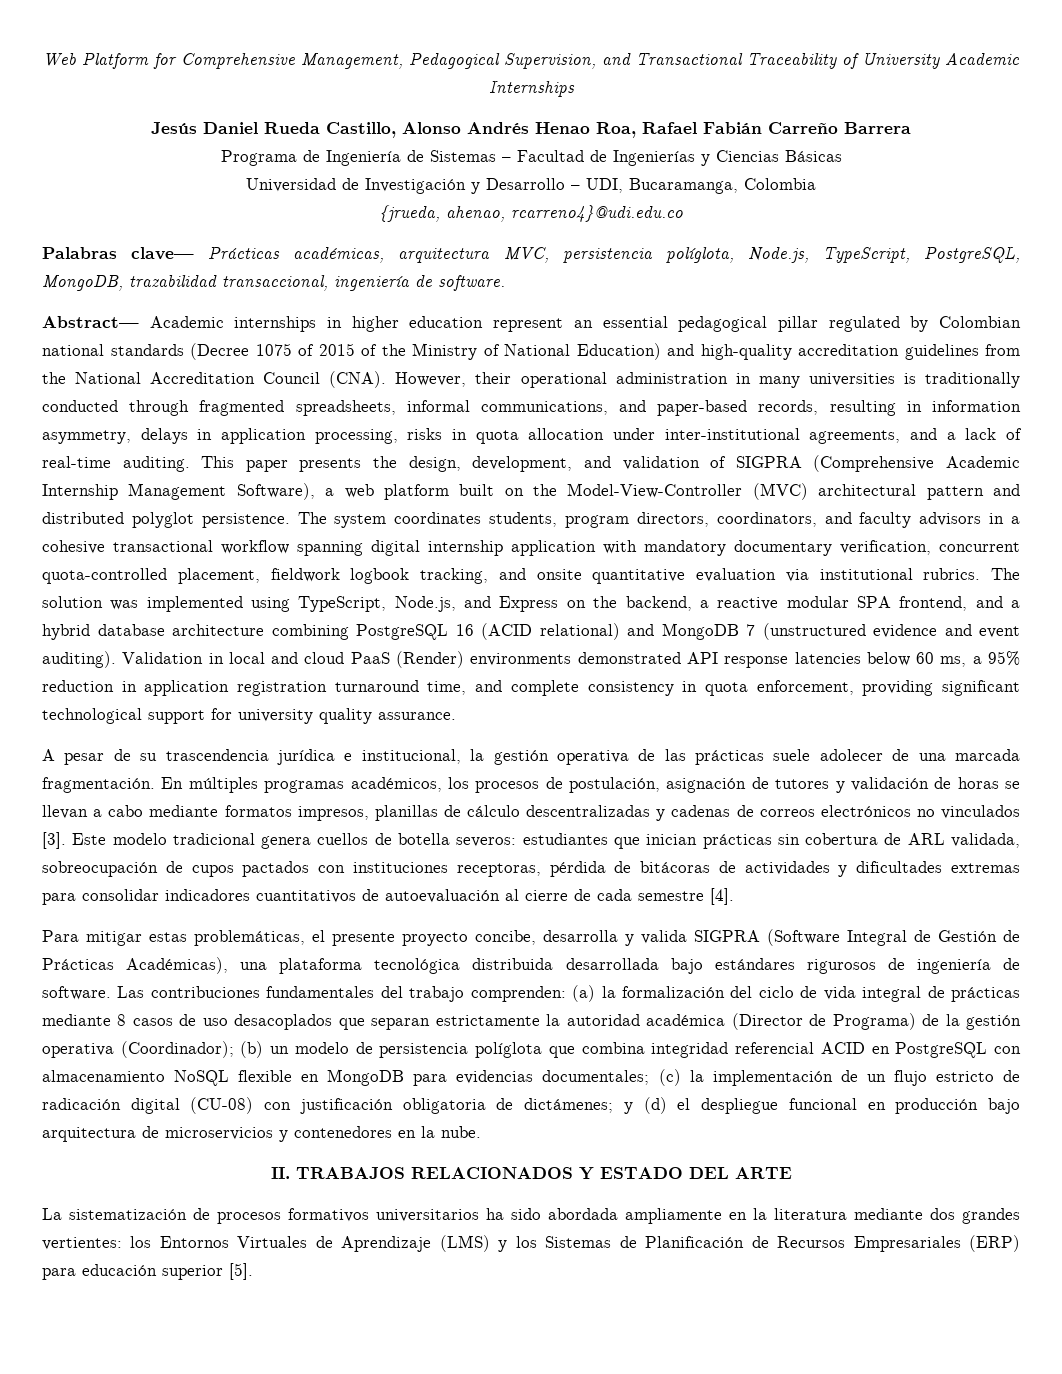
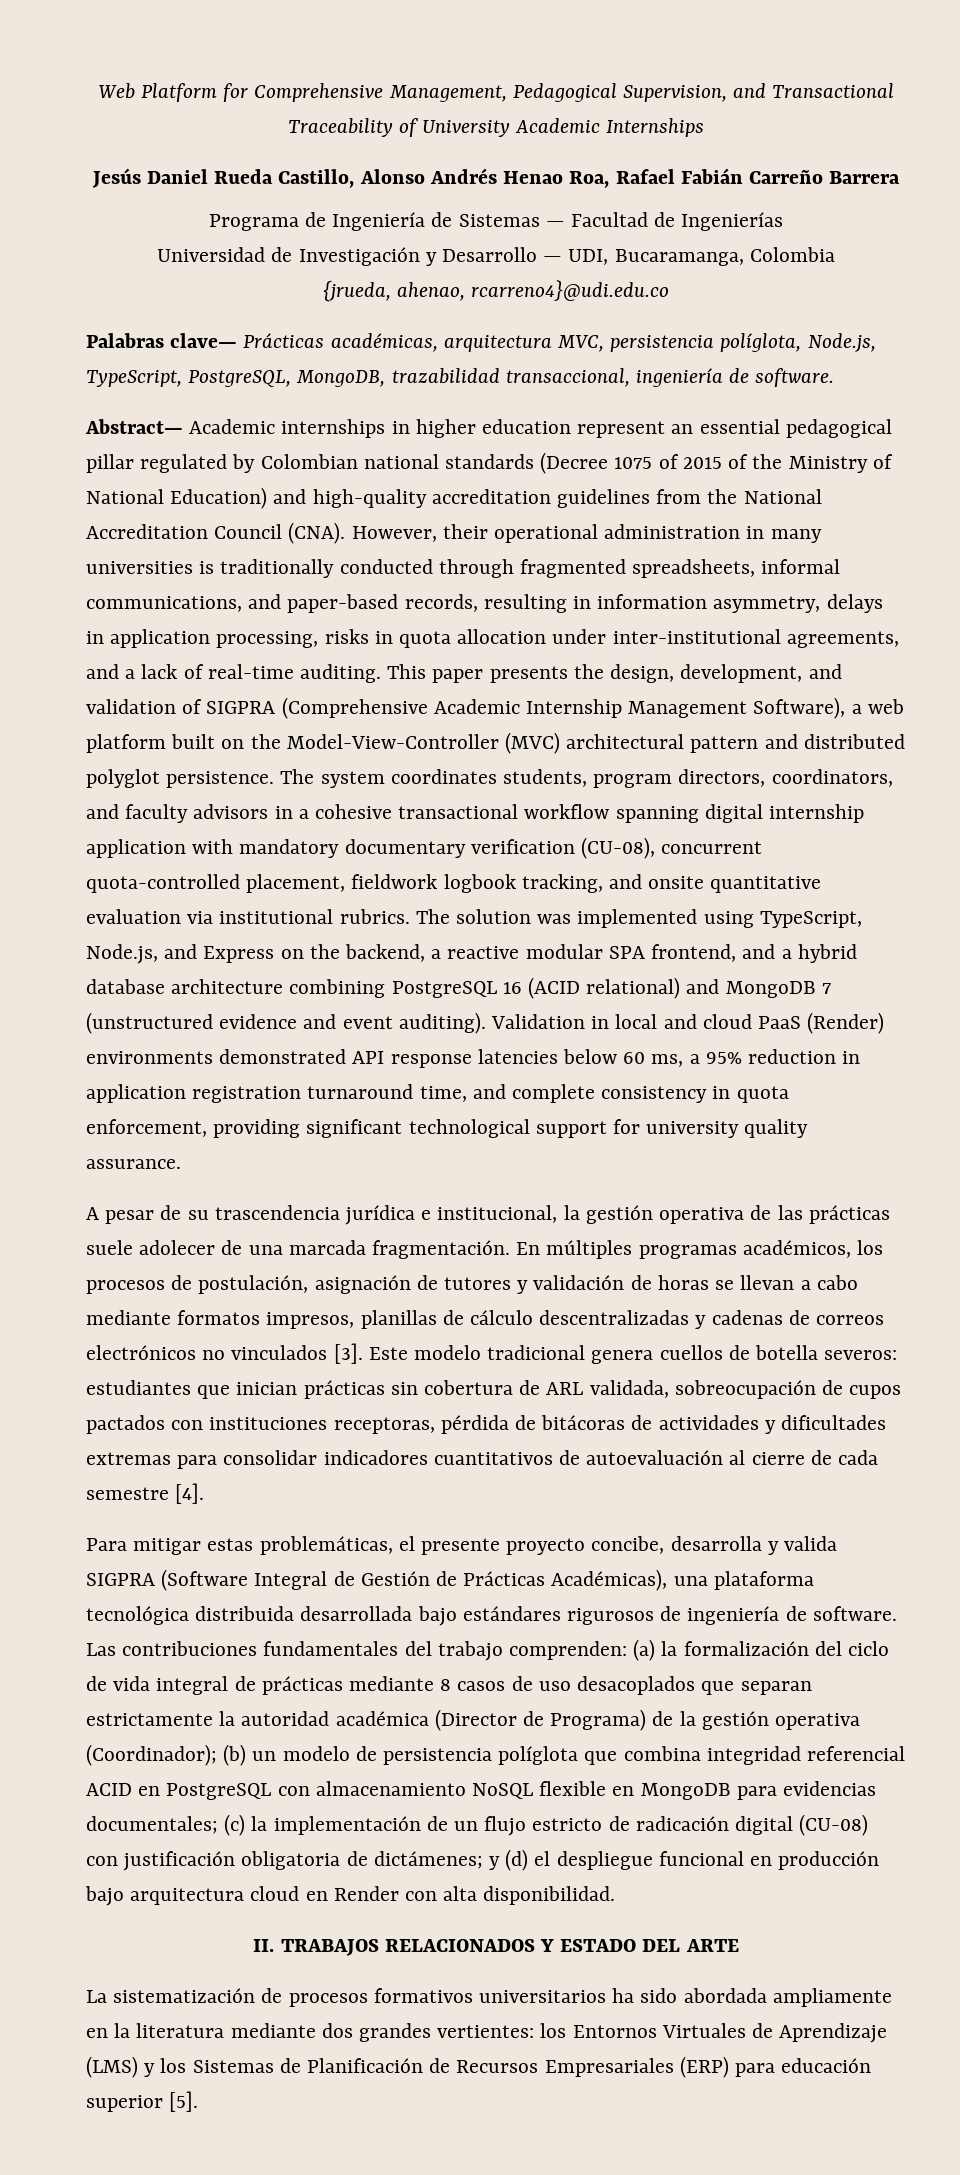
- Programa de Ingeniería de Sistemas – Facultad de Ingenierías y Ciencias Básicas
+ Programa de Ingeniería de Sistemas — Facultad de Ingenierías
- Universidad de Investigación y Desarrollo – UDI, Bucaramanga, Colombia
+ Universidad de Investigación y Desarrollo — UDI, Bucaramanga, Colombia
- The system coordinates students, program directors, coordinators, and faculty advisors in a cohesive transactional workflow spanning digital internship application with mandatory documentary verification, concurrent quota-controlled placement, fieldwork logbook tracking, and onsite quantitative evaluation via institutional rubrics.
+ The system coordinates students, program directors, coordinators, and faculty advisors in a cohesive transactional workflow spanning digital internship application with mandatory documentary verification (CU-08), concurrent quota-controlled placement, fieldwork logbook tracking, and onsite quantitative evaluation via institutional rubrics.
- y (d) el despliegue funcional en producción bajo arquitectura de microservicios y contenedores en la nube.
+ y (d) el despliegue funcional en producción bajo arquitectura cloud en Render con alta disponibilidad.

